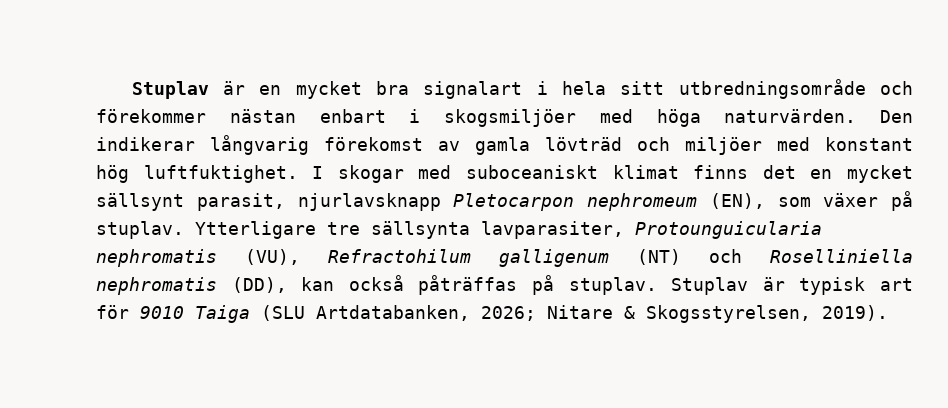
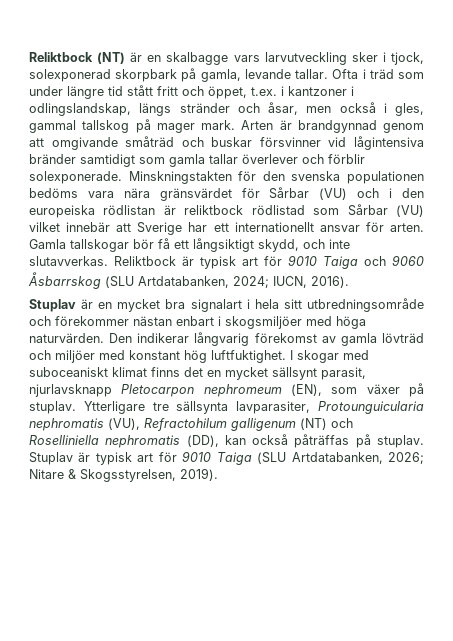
+ Reliktbock (NT) är en skalbagge vars larvutveckling sker i tjock, solexponerad skorpbark på gamla, levande tallar. Ofta i träd som under längre tid stått fritt och öppet, t.ex. i kantzoner i odlingslandskap, längs stränder och åsar, men också i gles, gammal tallskog på mager mark. Arten är brandgynnad genom att omgivande småträd och buskar försvinner vid lågintensiva bränder samtidigt som gamla tallar överlever och förblir solexponerade. Minskningstakten för den svenska populationen bedöms vara nära gränsvärdet för Sårbar (VU) och i den europeiska rödlistan är reliktbock rödlistad som Sårbar (VU) vilket innebär att Sverige har ett internationellt ansvar för arten. Gamla tallskogar bör få ett långsiktigt skydd, och inte slutavverkas. Reliktbock är typisk art för 9010 Taiga och 9060 Åsbarrskog (SLU Artdatabanken, 2024; IUCN, 2016).

